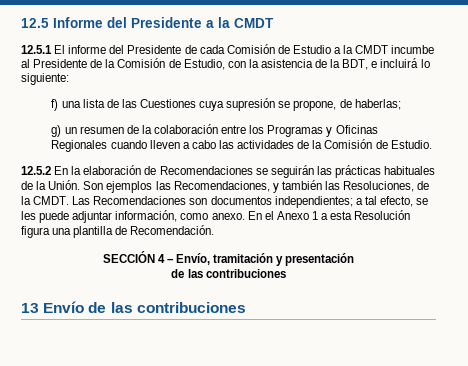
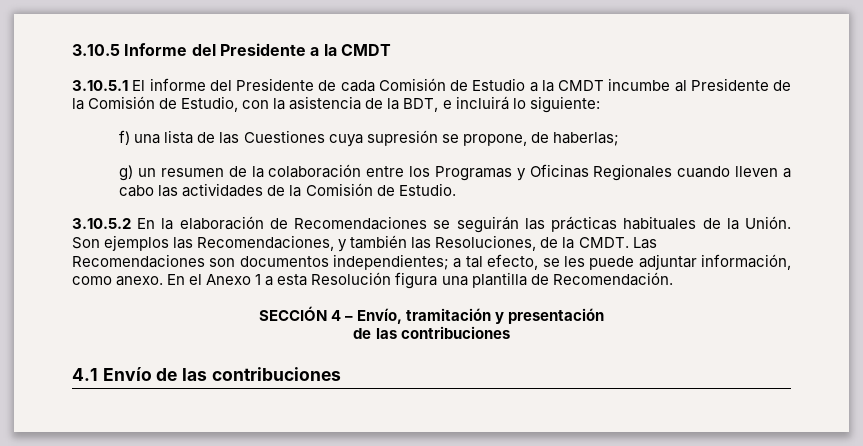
- 12.5 Informe del Presidente a la CMDT
+ 3.10.5 Informe del Presidente a la CMDT
- 12.5.1 El informe del Presidente de cada Comisión de Estudio a la CMDT incumbe al Presidente de la Comisión de Estudio, con la asistencia de la BDT, e incluirá lo siguiente:
+ 3.10.5.1 El informe del Presidente de cada Comisión de Estudio a la CMDT incumbe al Presidente de la Comisión de Estudio, con la asistencia de la BDT, e incluirá lo siguiente:
- 12.5.2 En la elaboración de Recomendaciones se seguirán las prácticas habituales de la Unión.
+ 3.10.5.2 En la elaboración de Recomendaciones se seguirán las prácticas habituales de la Unión.
- 13 Envío de las contribuciones
+ 4.1 Envío de las contribuciones

